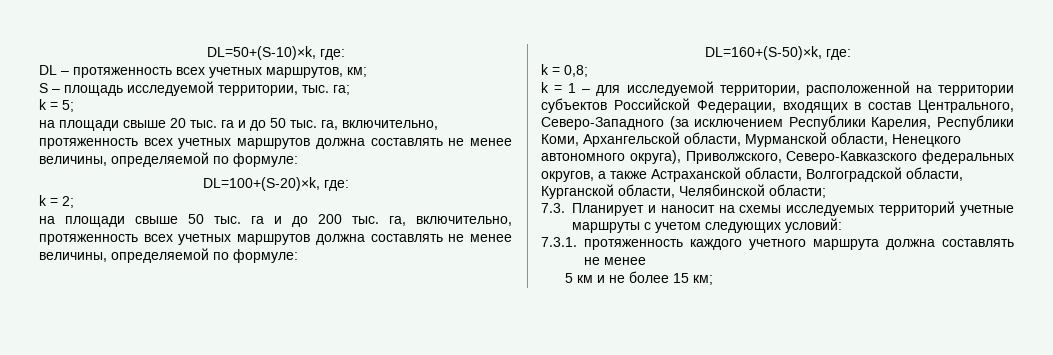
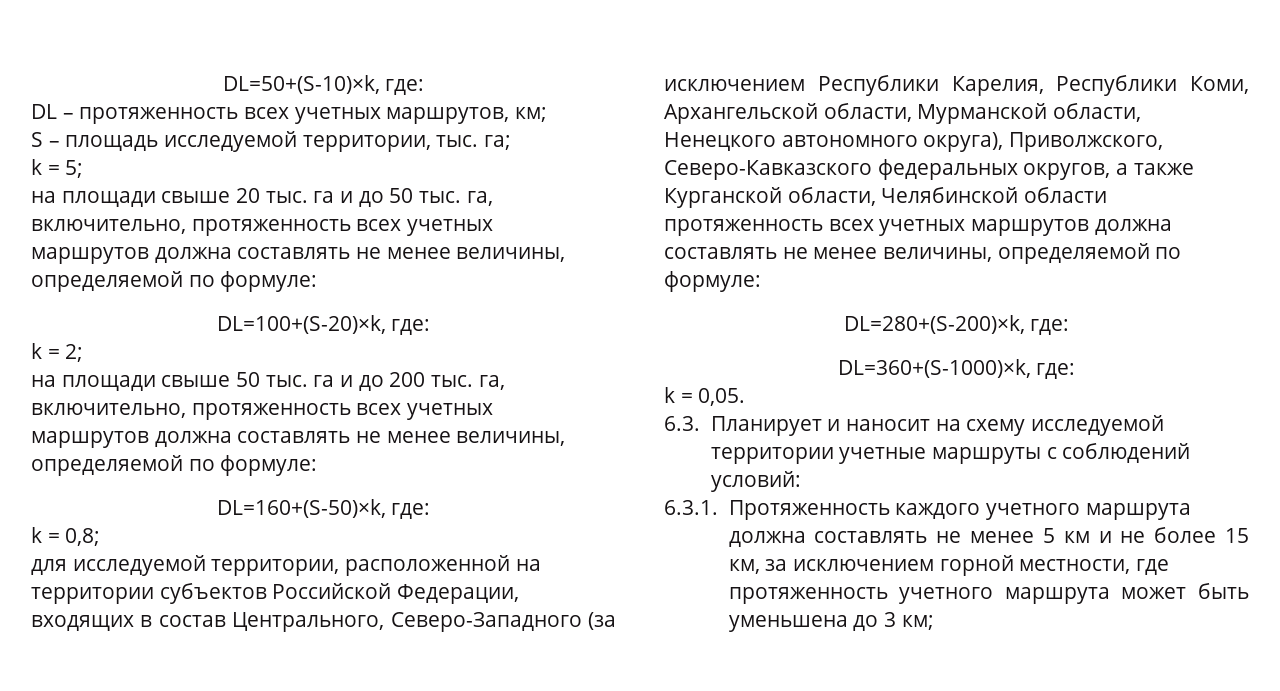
- k = 1 – для исследуемой территории, расположенной на территории субъектов Российской Федерации, входящих в состав Центрального, Северо-Западного (за исключением Республики Карелия, Республики Коми, Архангельской области, Мурманской области, Ненецкого автономного округа), Приволжского, Северо-Кавказского федеральных округов, а также Астраханской области, Волгоградской области, Курганской области, Челябинской области;
- 7.3. Планирует и наносит на схемы исследуемых территорий учетные маршруты с учетом следующих условий:
+ для исследуемой территории, расположенной на территории субъектов Российской Федерации, входящих в состав Центрального, Северо-Западного (за исключением Республики Карелия, Республики Коми, Архангельской области, Мурманской области, Ненецкого автономного округа), Приволжского, Северо-Кавказского федеральных округов, а также Курганской области, Челябинской области протяженность всех учетных маршрутов должна составлять не менее величины, определяемой по формуле:
+ DL=280+(S-200)×k, где:
+ DL=360+(S-1000)×k, где:
+ k = 0,05.
+ 6.3. Планирует и наносит на схему исследуемой территории учетные маршруты с соблюдений условий:
- 7.3.1. протяженность каждого учетного маршрута должна составлять не менее
- 5 км и не более 15 км;
+ 6.3.1. Протяженность каждого учетного маршрута должна составлять не менее 5 км и не более 15 км, за исключением горной местности, где протяженность учетного маршрута может быть уменьшена до 3 км;

